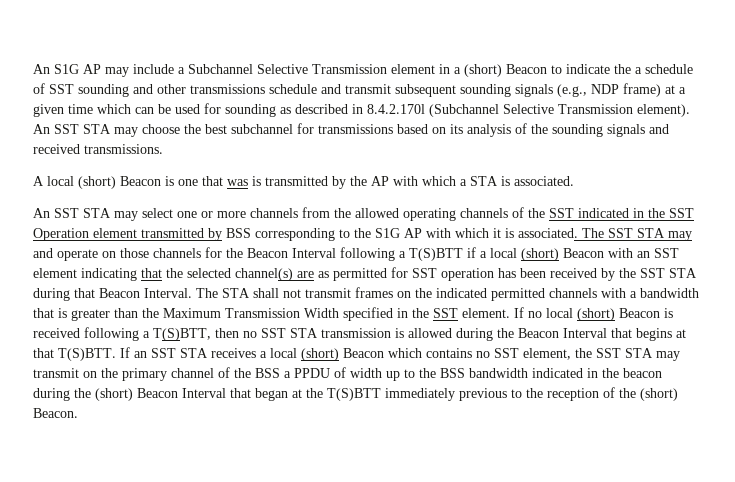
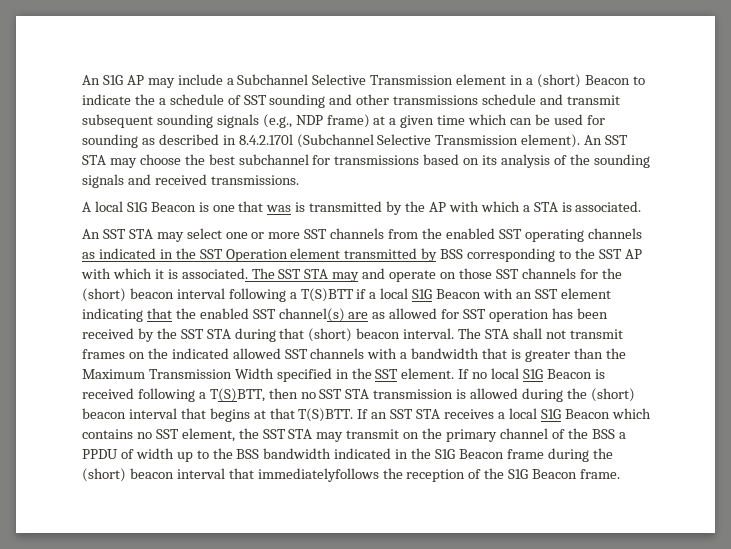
- A local (short) Beacon is one that was is transmitted by the AP with which a STA is associated.
+ A local S1G Beacon is one that was is transmitted by the AP with which a STA is associated.
- An SST STA may select one or more channels from the allowed operating channels of the SST indicated in the SST Operation element transmitted by BSS corresponding to the S1G AP with which it is associated.
+ An SST STA may select one or more SST channels from the enabled SST operating channels as indicated in the SST Operation element transmitted by BSS corresponding to the SST AP with which it is associated.
- The SST STA may and operate on those channels for the Beacon Interval following a T(S)BTT if a local (short) Beacon with an SST element indicating that the selected channel(s) are as permitted for SST operation has been received by the SST STA during that Beacon Interval.
+ The SST STA may and operate on those SST channels for the (short) beacon interval following a T(S)BTT if a local S1G Beacon with an SST element indicating that the enabled SST channel(s) are as allowed for SST operation has been received by the SST STA during that (short) beacon interval.
- The STA shall not transmit frames on the indicated permitted channels with a bandwidth that is greater than the Maximum Transmission Width specified in the SST element.
+ The STA shall not transmit frames on the indicated allowed SST channels with a bandwidth that is greater than the Maximum Transmission Width specified in the SST element.
- If no local (short) Beacon is received following a T(S)BTT, then no SST STA transmission is allowed during the Beacon Interval that begins at that T(S)BTT.
+ If no local S1G Beacon is received following a T(S)BTT, then no SST STA transmission is allowed during the (short) beacon interval that begins at that T(S)BTT.
- If an SST STA receives a local (short) Beacon which contains no SST element, the SST STA may transmit on the primary channel of the BSS a PPDU of width up to the BSS bandwidth indicated in the beacon during the (short) Beacon Interval that began at the T(S)BTT immediately previous to the reception of the (short) Beacon.
+ If an SST STA receives a local S1G Beacon which contains no SST element, the SST STA may transmit on the primary channel of the BSS a PPDU of width up to the BSS bandwidth indicated in the S1G Beacon frame during the (short) beacon interval that immediatelyfollows the reception of the S1G Beacon frame.

